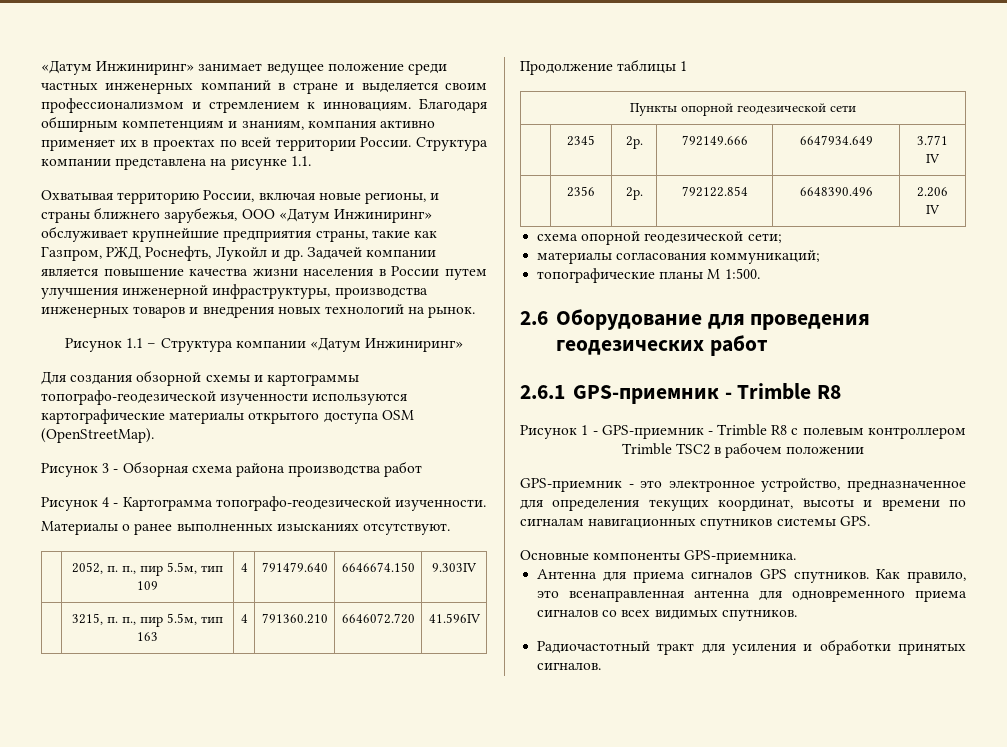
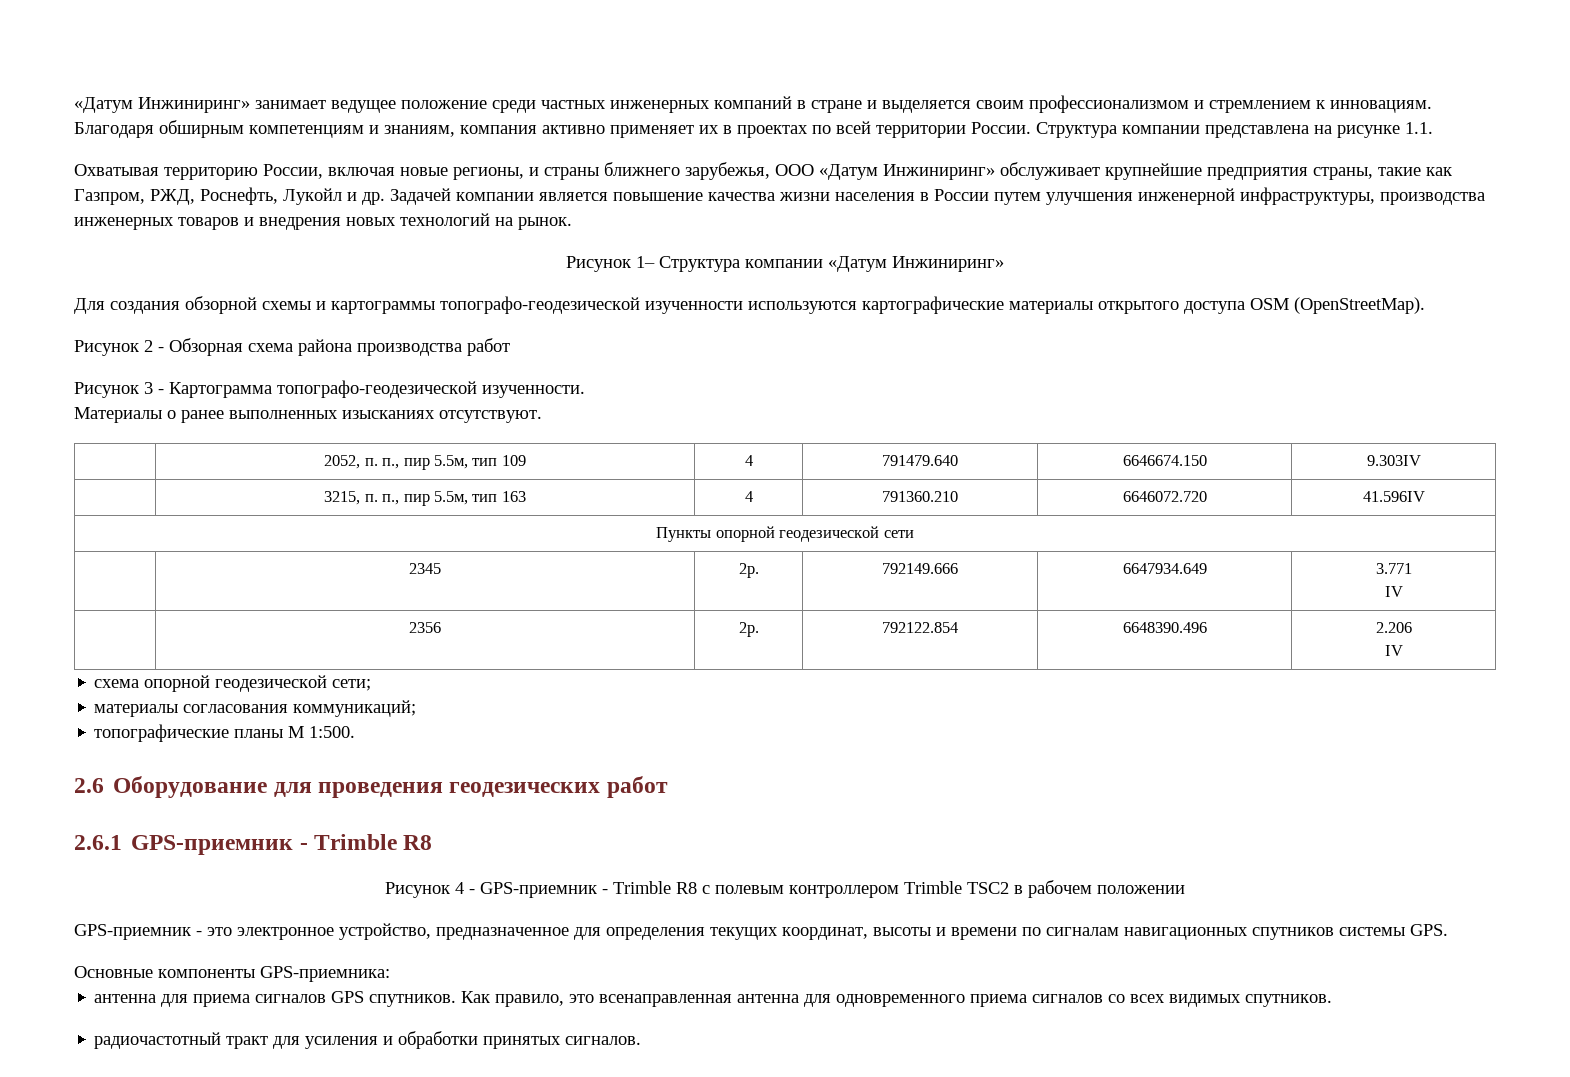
- Рисунок 1.1 – Структура компании «Датум Инжиниринг»
+ Рисунок 1– Структура компании «Датум Инжиниринг»
- Рисунок 3 - Обзорная схема района производства работ
+ Рисунок 2 - Обзорная схема района производства работ
- Рисунок 4 - Картограмма топографо-геодезической изученности.
+ Рисунок 3 - Картограмма топографо-геодезической изученности.
- Продолжение таблицы 1
- Рисунок 1 - GPS-приемник - Trimble R8 с полевым контроллером Trimble TSC2 в рабочем положении
+ Рисунок 4 - GPS-приемник - Trimble R8 с полевым контроллером Trimble TSC2 в рабочем положении
- Основные компоненты GPS-приемника.
- Антенна для приема сигналов GPS спутников.
+ Основные компоненты GPS-приемника:
+ антенна для приема сигналов GPS спутников.
- Радиочастотный тракт для усиления и обработки принятых сигналов.
+ радиочастотный тракт для усиления и обработки принятых сигналов.

